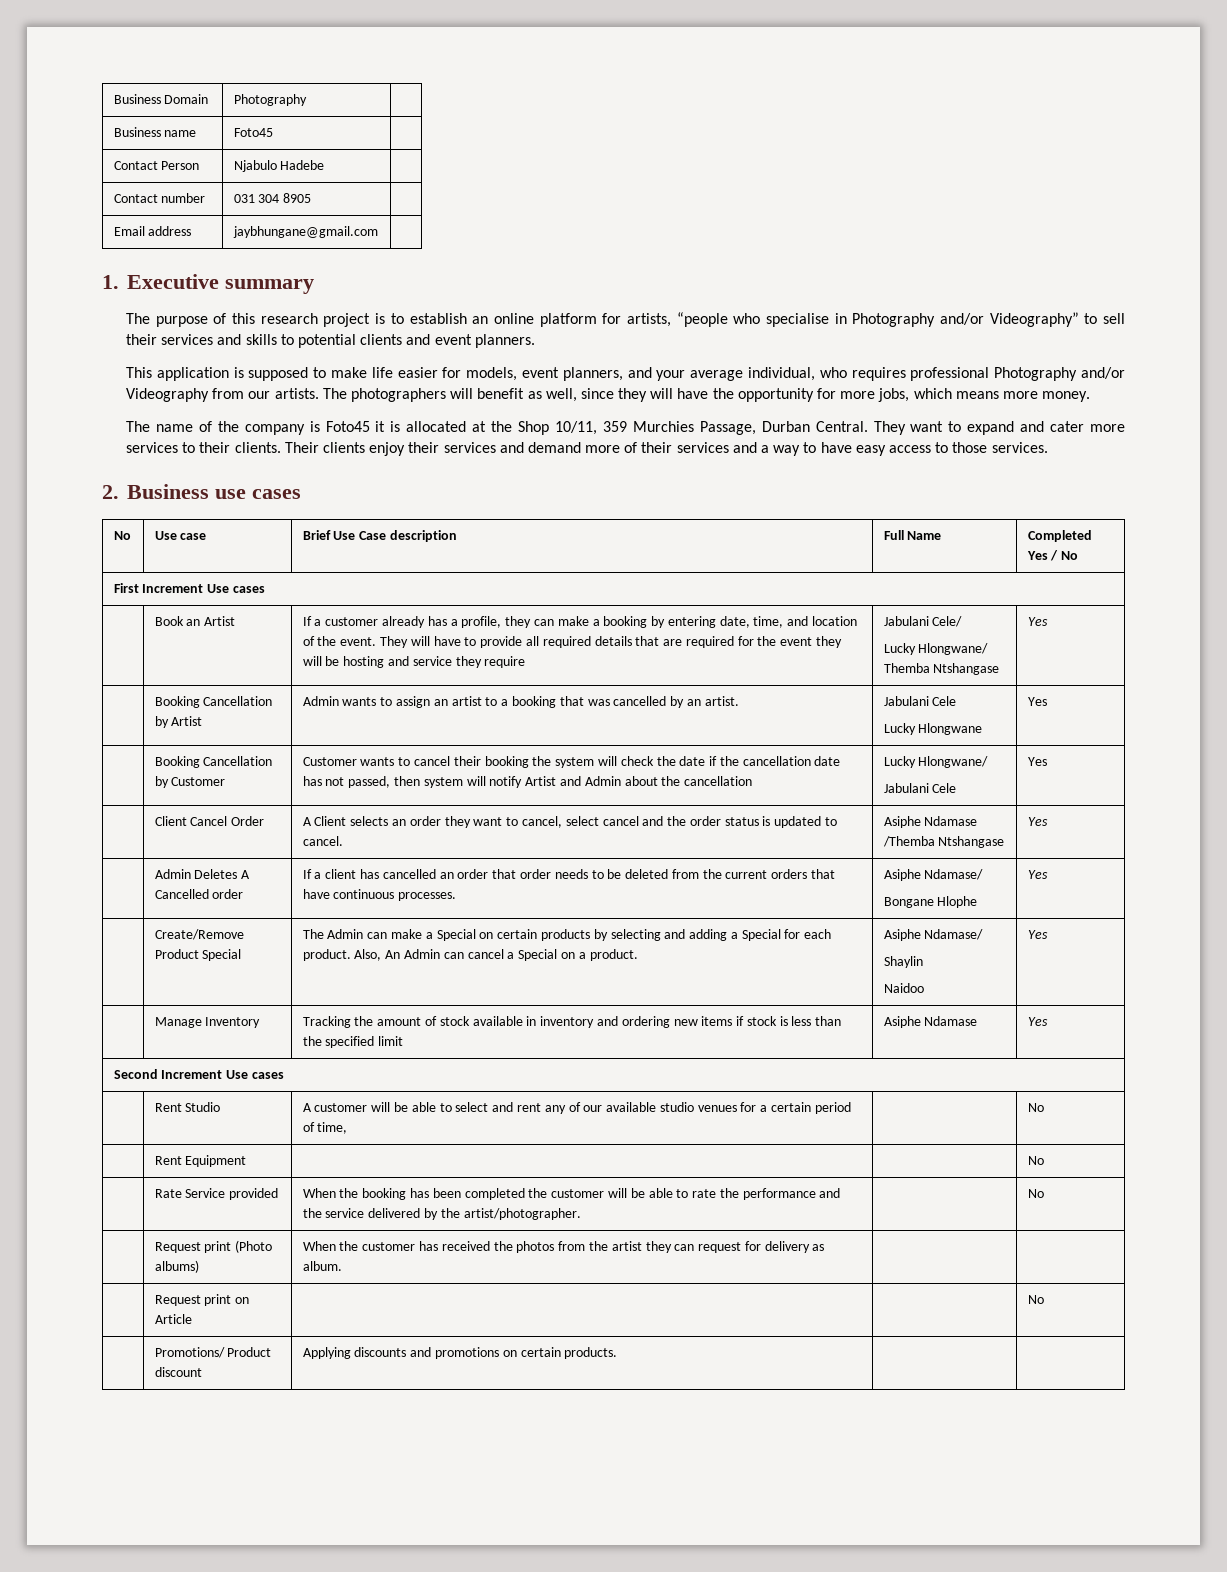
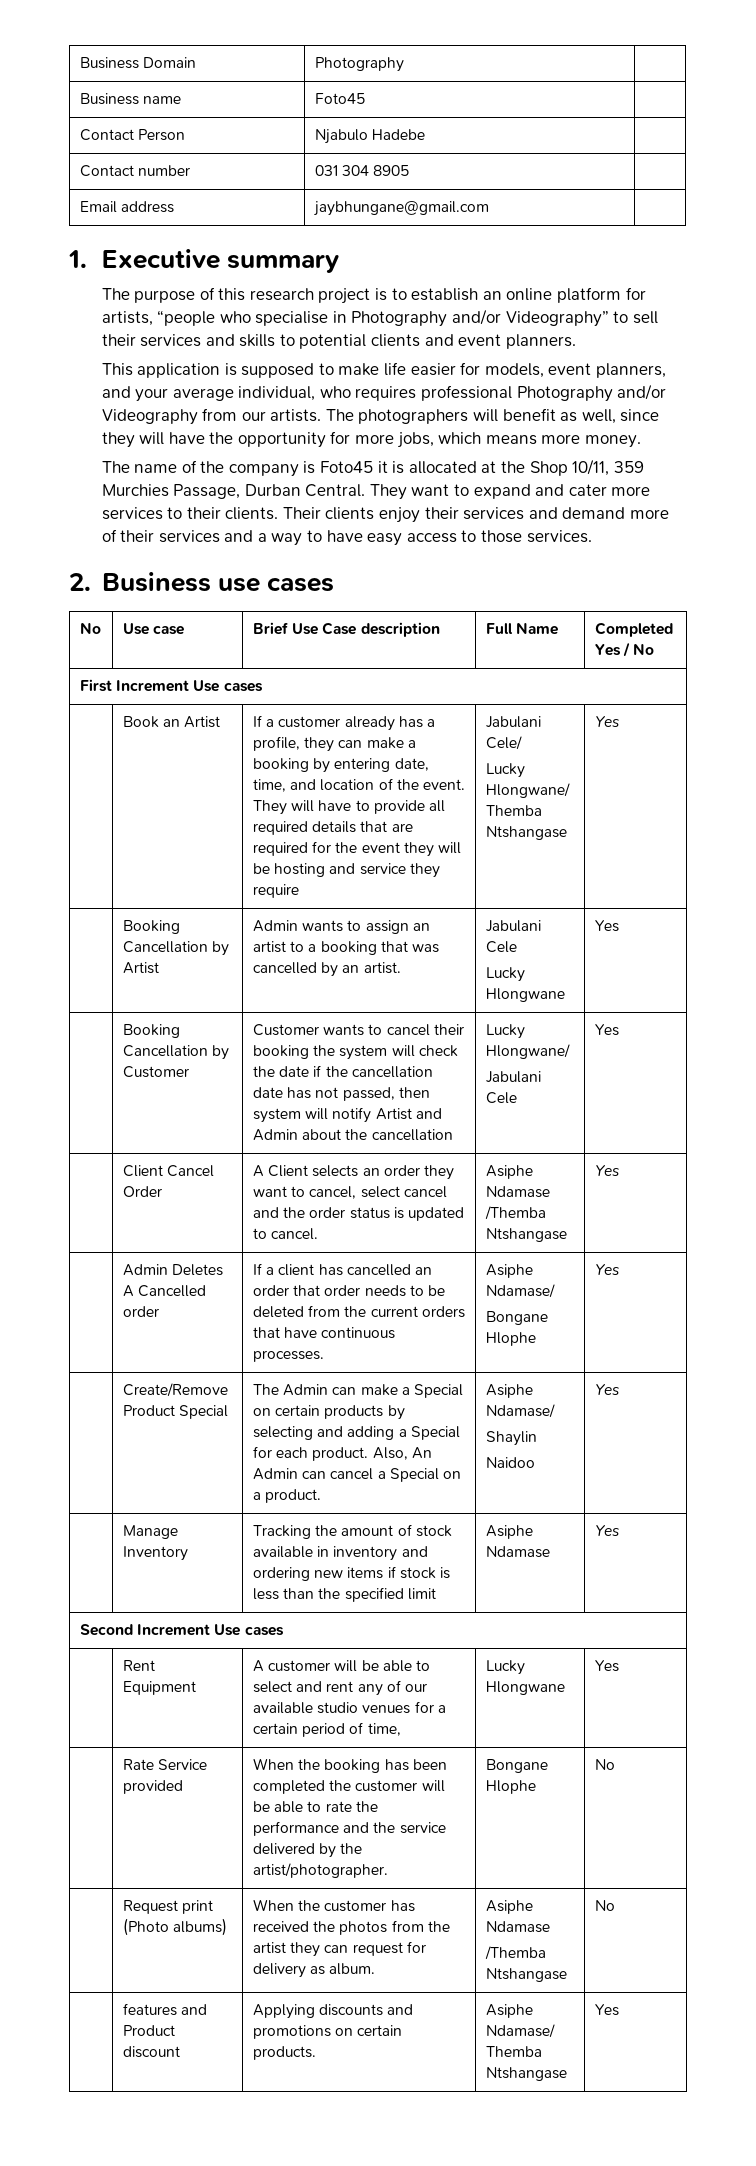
- | Rent Studio | A customer will be able to select and rent any of our available studio venues for a certain period of time, | | No
- | Rent Equipment | | | No
+ | Rent Equipment | A customer will be able to select and rent any of our available studio venues for a certain period of time, | Lucky Hlongwane | Yes
- | Rate Service provided | When the booking has been completed the customer will be able to rate the performance and the service delivered by the artist/photographer. | | No
+ | Rate Service provided | When the booking has been completed the customer will be able to rate the performance and the service delivered by the artist/photographer. | Bongane Hlophe | No
- | Request print (Photo albums) | When the customer has received the photos from the artist they can request for delivery as album. | |
- | Request print on Article | | | No
- | Promotions/ Product discount | Applying discounts and promotions on certain products. | |
+ | Request print (Photo albums) | When the customer has received the photos from the artist they can request for delivery as album. | Asiphe Ndamase
+ /Themba Ntshangase | No
+ | features and Product discount | Applying discounts and promotions on certain products. | Asiphe Ndamase/ Themba Ntshangase | Yes

